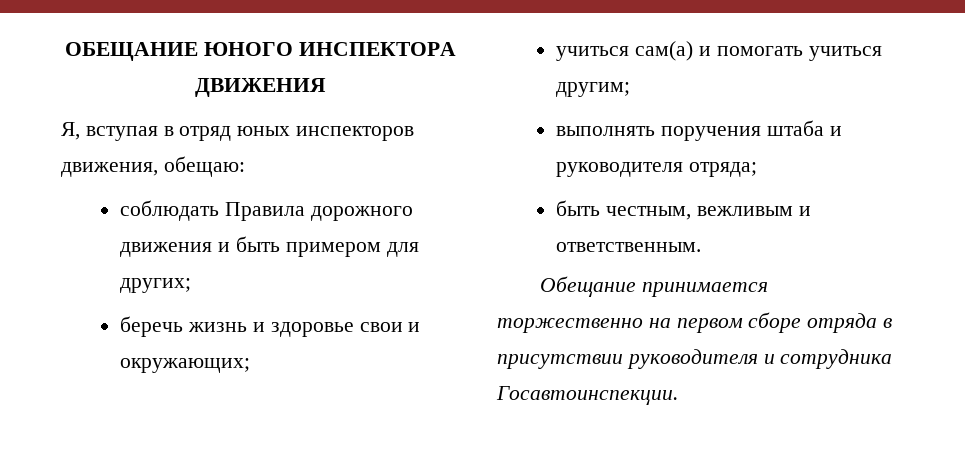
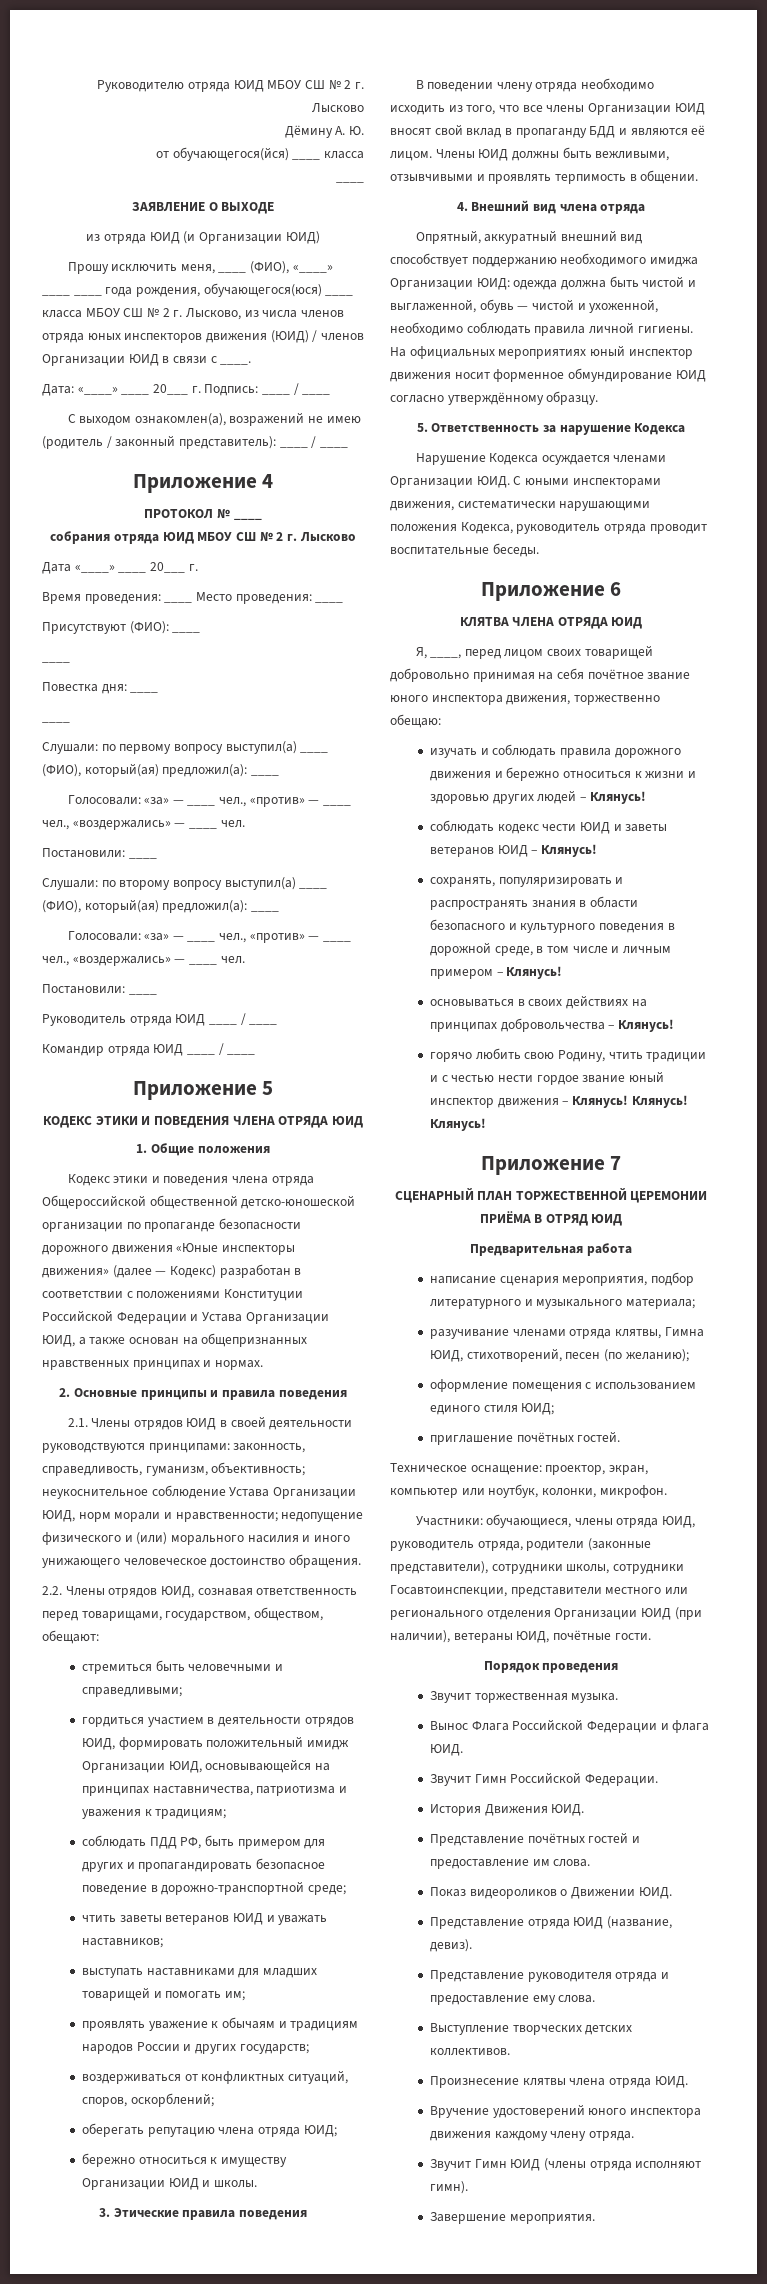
- ОБЕЩАНИЕ ЮНОГО ИНСПЕКТОРА ДВИЖЕНИЯ
- Я, вступая в отряд юных инспекторов движения, обещаю:
- соблюдать Правила дорожного движения и быть примером для других;
- беречь жизнь и здоровье свои и окружающих;
- учиться сам(а) и помогать учиться другим;
- выполнять поручения штаба и руководителя отряда;
- быть честным, вежливым и ответственным.
- Обещание принимается торжественно на первом сборе отряда в присутствии руководителя и сотрудника Госавтоинспекции.
+ Руководителю отряда ЮИД МБОУ СШ № 2 г. Лысково
+ Дёмину А. Ю.
+ от обучающегося(йся) ____ класса
+ ____
+ ЗАЯВЛЕНИЕ О ВЫХОДЕ
+ из отряда ЮИД (и Организации ЮИД)
+ Прошу исключить меня, ____ (ФИО), «____» ____ ____ года рождения, обучающегося(юся) ____ класса МБОУ СШ № 2 г. Лысково, из числа членов отряда юных инспекторов движения (ЮИД) / членов Организации ЮИД в связи с ____.
+ Дата: «____» ____ 20___ г. Подпись: ____ / ____
+ С выходом ознакомлен(а), возражений не имею (родитель / законный представитель): ____ / ____
+ Приложение 4
+ ПРОТОКОЛ № ____
+ собрания отряда ЮИД МБОУ СШ № 2 г. Лысково
+ Дата «____» ____ 20___ г.
+ Время проведения: ____ Место проведения: ____
+ Присутствуют (ФИО): ____
+ ____
+ Повестка дня: ____
+ ____
+ Слушали: по первому вопросу выступил(а) ____ (ФИО), который(ая) предложил(а): ____
+ Голосовали: «за» — ____ чел., «против» — ____ чел., «воздержались» — ____ чел.
+ Постановили: ____
+ Слушали: по второму вопросу выступил(а) ____ (ФИО), который(ая) предложил(а): ____
+ Голосовали: «за» — ____ чел., «против» — ____ чел., «воздержались» — ____ чел.
+ Постановили: ____
+ Руководитель отряда ЮИД ____ / ____
+ Командир отряда ЮИД ____ / ____
+ Приложение 5
+ КОДЕКС ЭТИКИ И ПОВЕДЕНИЯ ЧЛЕНА ОТРЯДА ЮИД
+ 1. Общие положения
+ Кодекс этики и поведения члена отряда Общероссийской общественной детско-юношеской организации по пропаганде безопасности дорожного движения «Юные инспекторы движения» (далее — Кодекс) разработан в соответствии с положениями Конституции Российской Федерации и Устава Организации ЮИД, а также основан на общепризнанных нравственных принципах и нормах.
+ 2. Основные принципы и правила поведения
+ 2.1. Члены отрядов ЮИД в своей деятельности руководствуются принципами: законность, справедливость, гуманизм, объективность; неукоснительное соблюдение Устава Организации ЮИД, норм морали и нравственности; недопущение физического и (или) морального насилия и иного унижающего человеческое достоинство обращения.
+ 2.2. Члены отрядов ЮИД, сознавая ответственность перед товарищами, государством, обществом, обещают:
+ стремиться быть человечными и справедливыми;
+ гордиться участием в деятельности отрядов ЮИД, формировать положительный имидж Организации ЮИД, основывающейся на принципах наставничества, патриотизма и уважения к традициям;
+ соблюдать ПДД РФ, быть примером для других и пропагандировать безопасное поведение в дорожно-транспортной среде;
+ чтить заветы ветеранов ЮИД и уважать наставников;
+ выступать наставниками для младших товарищей и помогать им;
+ проявлять уважение к обычаям и традициям народов России и других государств;
+ воздерживаться от конфликтных ситуаций, споров, оскорблений;
+ оберегать репутацию члена отряда ЮИД;
+ бережно относиться к имуществу Организации ЮИД и школы.
+ 3. Этические правила поведения
+ В поведении члену отряда необходимо исходить из того, что все члены Организации ЮИД вносят свой вклад в пропаганду БДД и являются её лицом. Члены ЮИД должны быть вежливыми, отзывчивыми и проявлять терпимость в общении.
+ 4. Внешний вид члена отряда
+ Опрятный, аккуратный внешний вид способствует поддержанию необходимого имиджа Организации ЮИД: одежда должна быть чистой и выглаженной, обувь — чистой и ухоженной, необходимо соблюдать правила личной гигиены. На официальных мероприятиях юный инспектор движения носит форменное обмундирование ЮИД согласно утверждённому образцу.
+ 5. Ответственность за нарушение Кодекса
+ Нарушение Кодекса осуждается членами Организации ЮИД. С юными инспекторами движения, систематически нарушающими положения Кодекса, руководитель отряда проводит воспитательные беседы.
+ Приложение 6
+ КЛЯТВА ЧЛЕНА ОТРЯДА ЮИД
+ Я, ____, перед лицом своих товарищей добровольно принимая на себя почётное звание юного инспектора движения, торжественно обещаю:
+ изучать и соблюдать правила дорожного движения и бережно относиться к жизни и здоровью других людей – Клянусь!
+ соблюдать кодекс чести ЮИД и заветы ветеранов ЮИД – Клянусь!
+ сохранять, популяризировать и распространять знания в области безопасного и культурного поведения в дорожной среде, в том числе и личным примером – Клянусь!
+ основываться в своих действиях на принципах добровольчества – Клянусь!
+ горячо любить свою Родину, чтить традиции и с честью нести гордое звание юный инспектор движения – Клянусь! Клянусь! Клянусь!
+ Приложение 7
+ СЦЕНАРНЫЙ ПЛАН ТОРЖЕСТВЕННОЙ ЦЕРЕМОНИИ ПРИЁМА В ОТРЯД ЮИД
+ Предварительная работа
+ написание сценария мероприятия, подбор литературного и музыкального материала;
+ разучивание членами отряда клятвы, Гимна ЮИД, стихотворений, песен (по желанию);
+ оформление помещения с использованием единого стиля ЮИД;
+ приглашение почётных гостей.
+ Техническое оснащение: проектор, экран, компьютер или ноутбук, колонки, микрофон.
+ Участники: обучающиеся, члены отряда ЮИД, руководитель отряда, родители (законные представители), сотрудники школы, сотрудники Госавтоинспекции, представители местного или регионального отделения Организации ЮИД (при наличии), ветераны ЮИД, почётные гости.
+ Порядок проведения
+ Звучит торжественная музыка.
+ Вынос Флага Российской Федерации и флага ЮИД.
+ Звучит Гимн Российской Федерации.
+ История Движения ЮИД.
+ Представление почётных гостей и предоставление им слова.
+ Показ видеороликов о Движении ЮИД.
+ Представление отряда ЮИД (название, девиз).
+ Представление руководителя отряда и предоставление ему слова.
+ Выступление творческих детских коллективов.
+ Произнесение клятвы члена отряда ЮИД.
+ Вручение удостоверений юного инспектора движения каждому члену отряда.
+ Звучит Гимн ЮИД (члены отряда исполняют гимн).
+ Завершение мероприятия.

